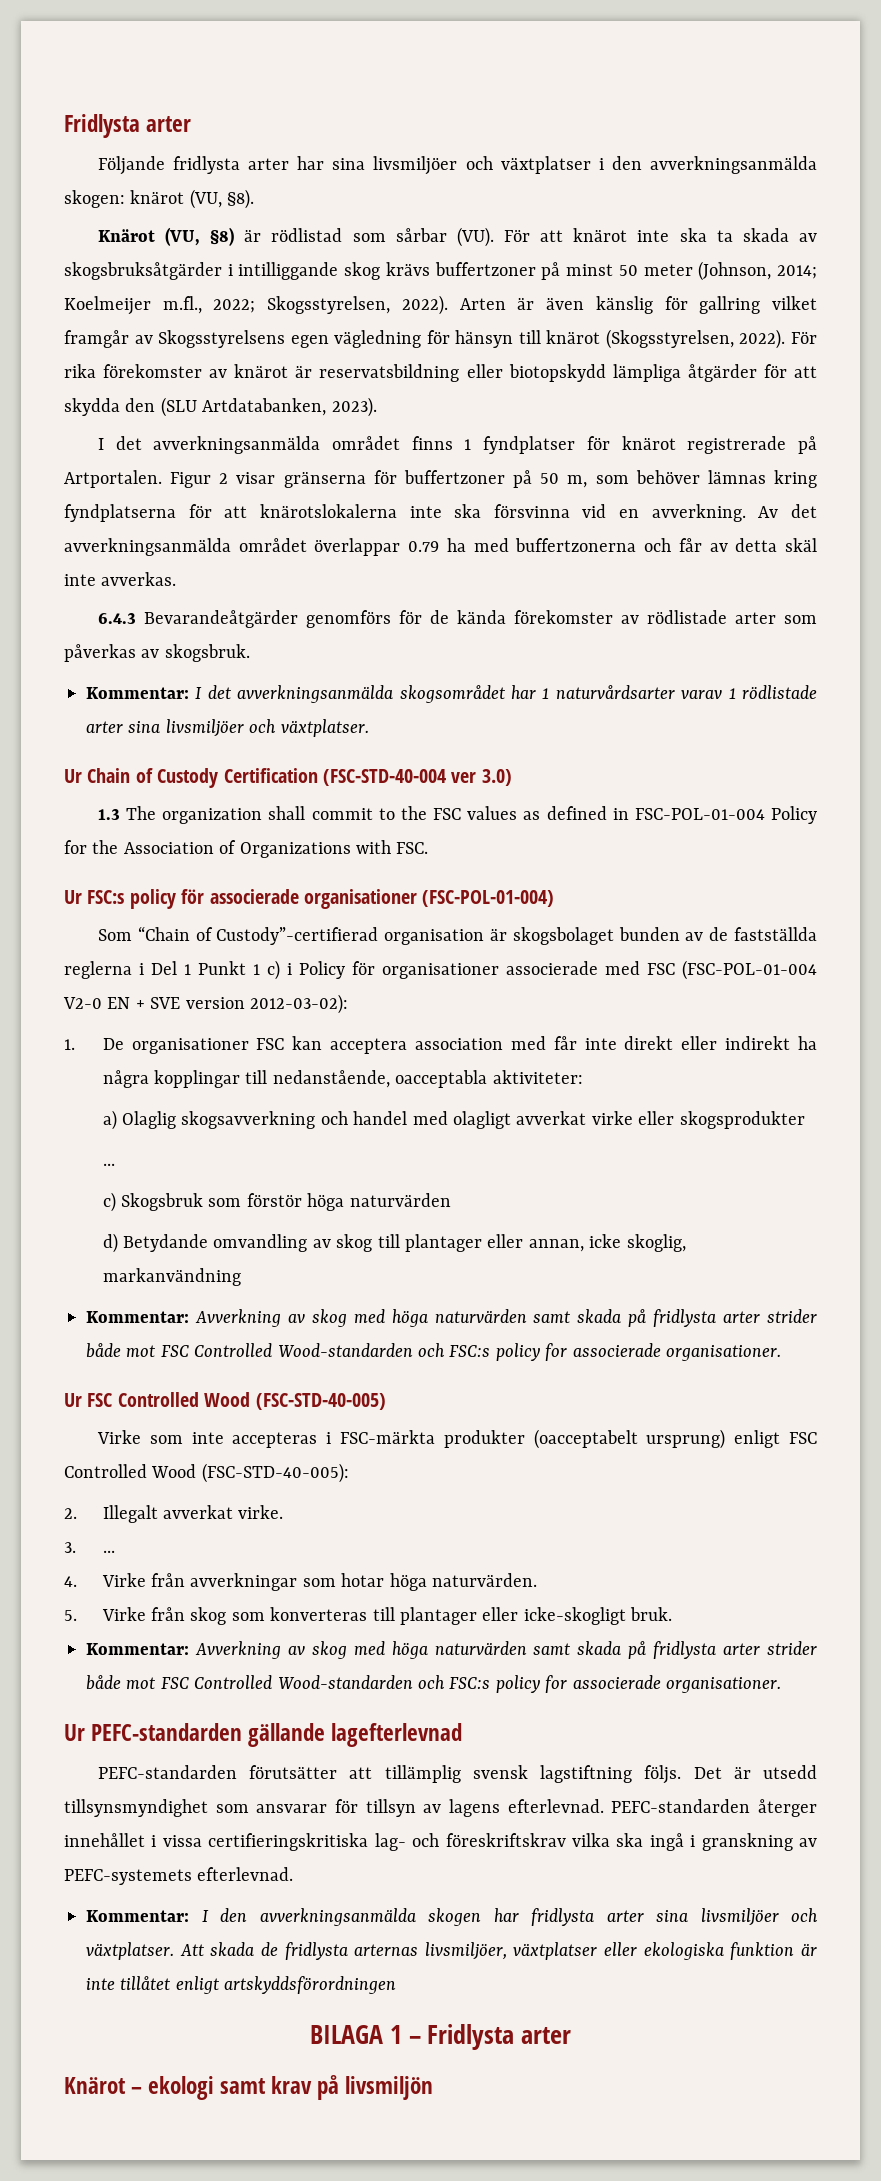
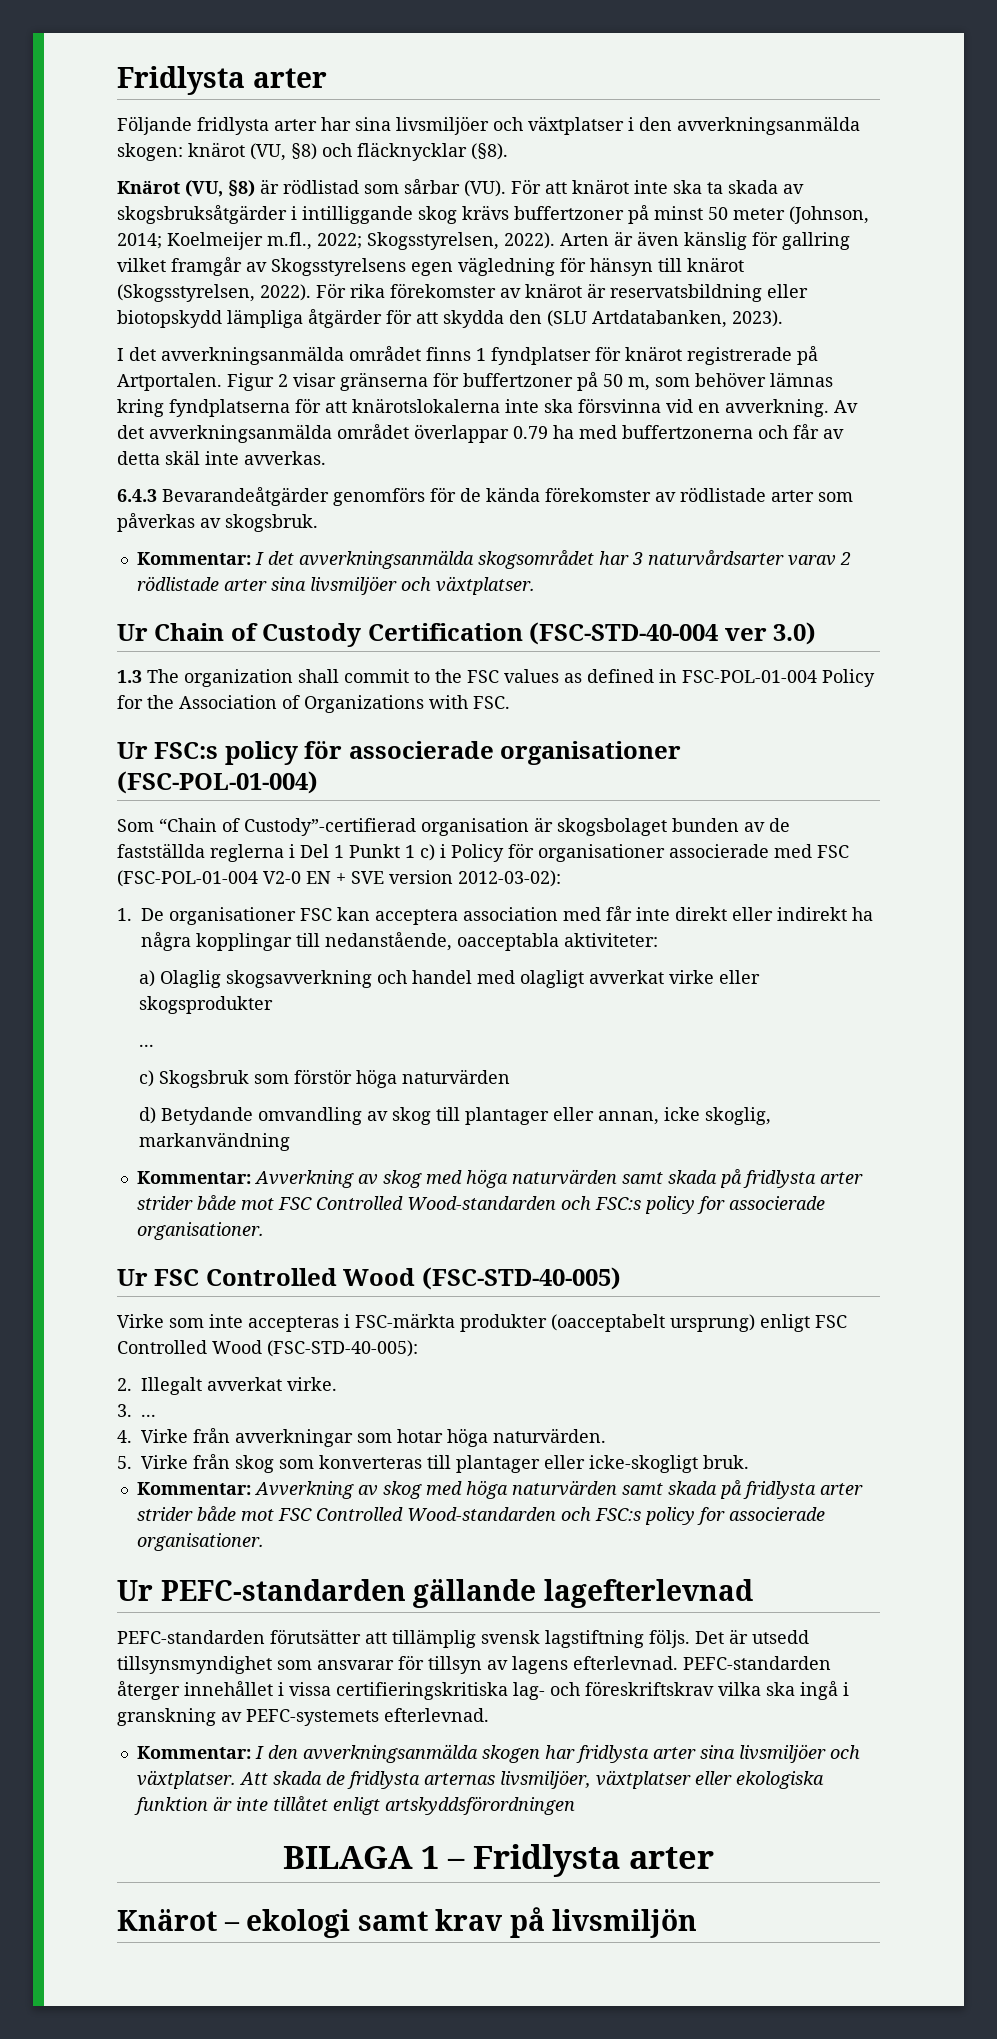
- Följande fridlysta arter har sina livsmiljöer och växtplatser i den avverkningsanmälda skogen: knärot (VU, §8).
+ Följande fridlysta arter har sina livsmiljöer och växtplatser i den avverkningsanmälda skogen: knärot (VU, §8) och fläcknycklar (§8).
- Kommentar: I det avverkningsanmälda skogsområdet har 1 naturvårdsarter varav 1 rödlistade arter sina livsmiljöer och växtplatser.
+ Kommentar: I det avverkningsanmälda skogsområdet har 3 naturvårdsarter varav 2 rödlistade arter sina livsmiljöer och växtplatser.

